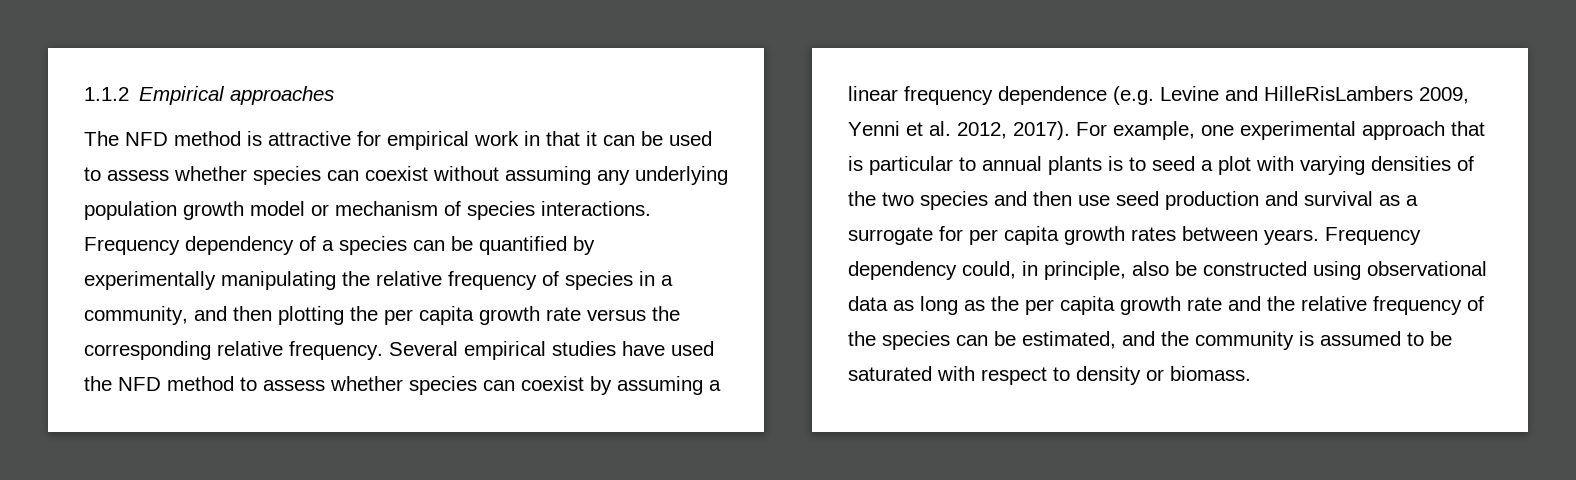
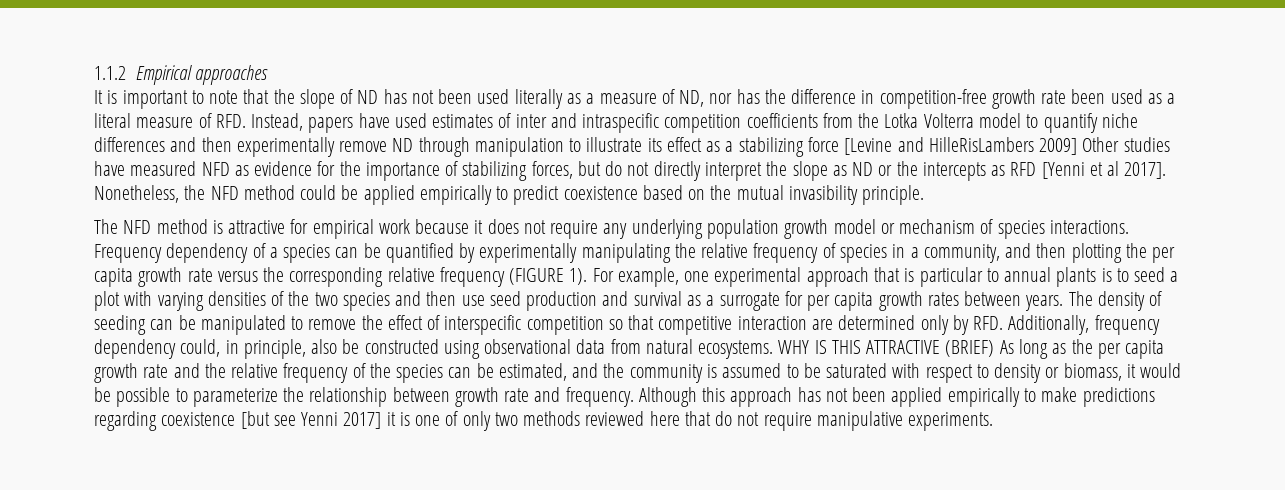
+ It is important to note that the slope of ND has not been used literally as a measure of ND, nor has the difference in competition-free growth rate been used as a literal measure of RFD. Instead, papers have used estimates of inter and intraspecific competition coefficients from the Lotka Volterra model to quantify niche differences and then experimentally remove ND through manipulation to illustrate its effect as a stabilizing force [Levine and HilleRisLambers 2009] Other studies have measured NFD as evidence for the importance of stabilizing forces, but do not directly interpret the slope as ND or the intercepts as RFD [Yenni et al 2017]. Nonetheless, the NFD method could be applied empirically to predict coexistence based on the mutual invasibility principle.
- The NFD method is attractive for empirical work in that it can be used to assess whether species can coexist without assuming any underlying population growth model or mechanism of species interactions.
+ The NFD method is attractive for empirical work because it does not require any underlying population growth model or mechanism of species interactions.
- Frequency dependency of a species can be quantified by experimentally manipulating the relative frequency of species in a community, and then plotting the per capita growth rate versus the corresponding relative frequency. Several empirical studies have used the NFD method to assess whether species can coexist by assuming a linear frequency dependence (e.g. Levine and HilleRisLambers 2009, Yenni et al. 2012, 2017).
+ Frequency dependency of a species can be quantified by experimentally manipulating the relative frequency of species in a community, and then plotting the per capita growth rate versus the corresponding relative frequency (FIGURE 1).
- Frequency dependency could, in principle, also be constructed using observational data as long as the per capita growth rate and the relative frequency of the species can be estimated, and the community is assumed to be saturated with respect to density or biomass.
+ The density of seeding can be manipulated to remove the effect of interspecific competition so that competitive interaction are determined only by RFD. Additionally, frequency dependency could, in principle, also be constructed using observational data from natural ecosystems. WHY IS THIS ATTRACTIVE (BRIEF) As long as the per capita growth rate and the relative frequency of the species can be estimated, and the community is assumed to be saturated with respect to density or biomass, it would be possible to parameterize the relationship between growth rate and frequency. Although this approach has not been applied empirically to make predictions regarding coexistence [but see Yenni 2017] it is one of only two methods reviewed here that do not require manipulative experiments.

